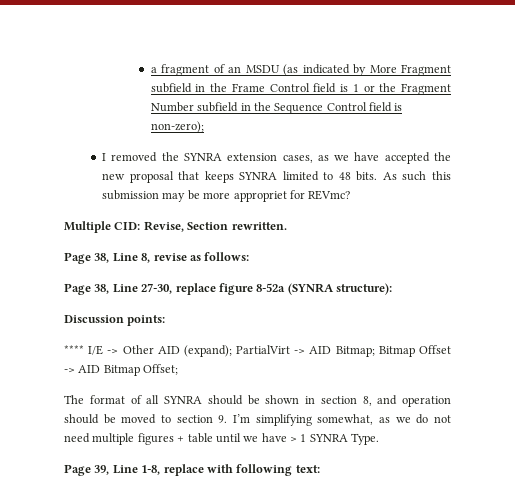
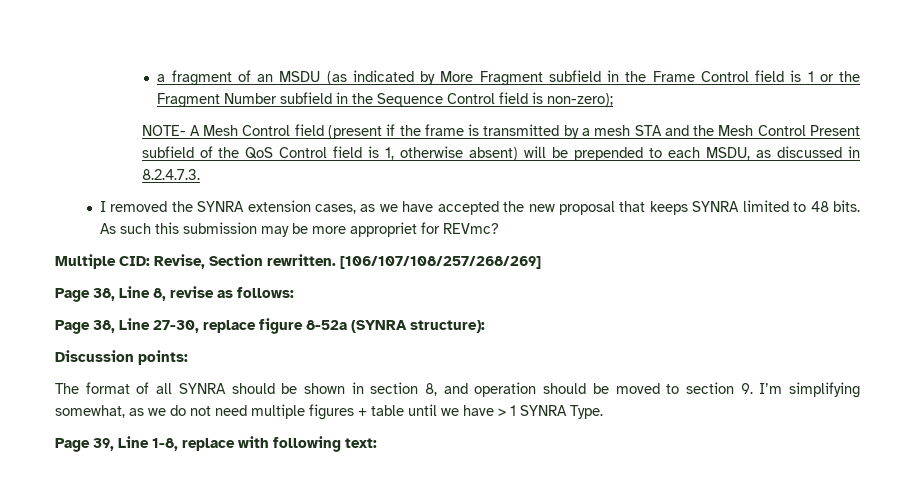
+ NOTE- A Mesh Control field (present if the frame is transmitted by a mesh STA and the Mesh Control Present subfield of the QoS Control field is 1, otherwise absent) will be prepended to each MSDU, as discussed in 8.2.4.7.3.
+ [106/107/108/257/268/269]
- **** I/E -> Other AID (expand); PartialVirt -> AID Bitmap; Bitmap Offset -> AID Bitmap Offset;

